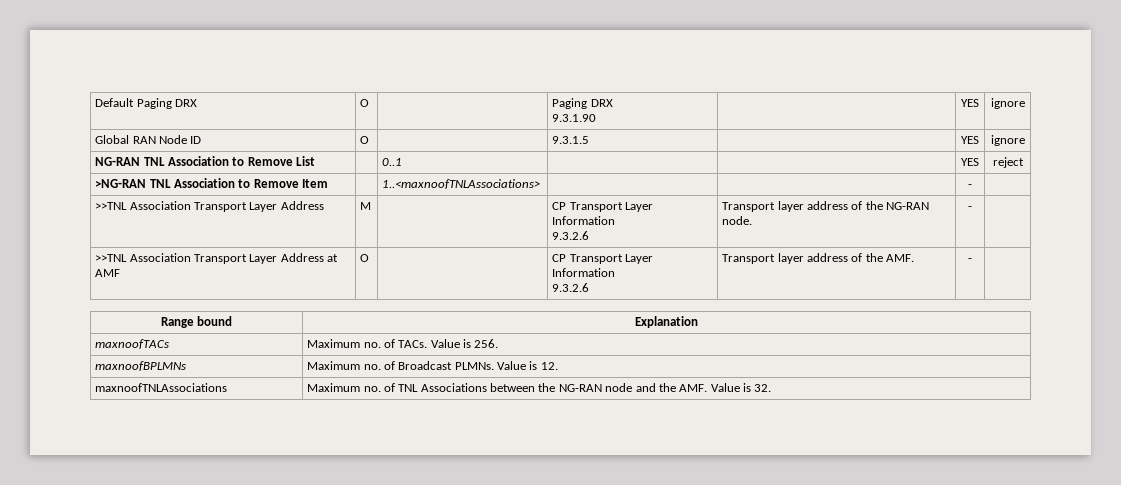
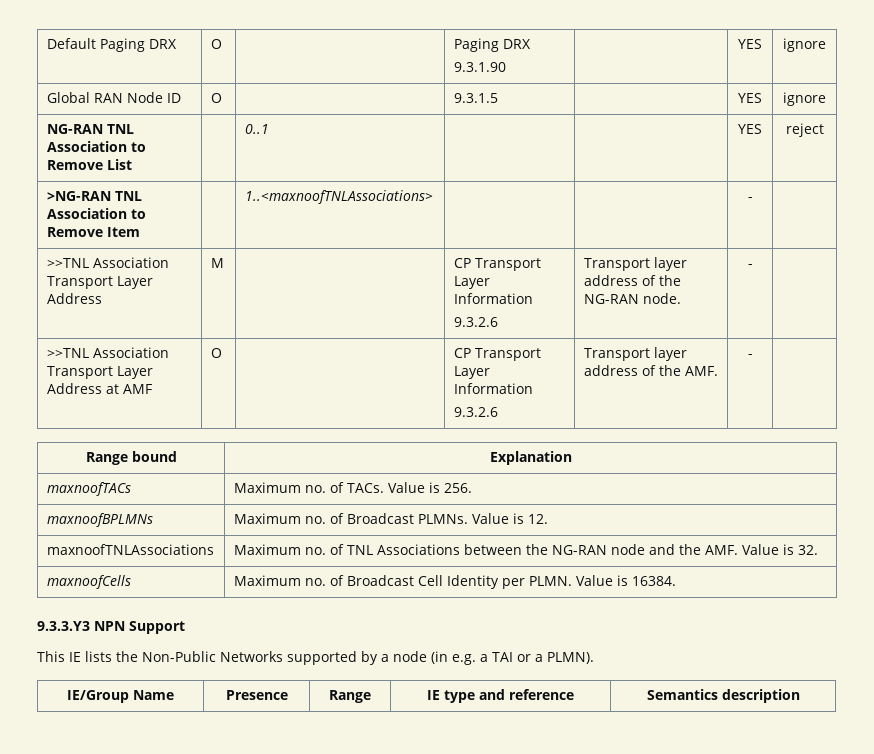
+ maxnoofCells | Maximum no. of Broadcast Cell Identity per PLMN. Value is 16384.
+ 9.3.3.Y3 NPN Support
+ This IE lists the Non-Public Networks supported by a node (in e.g. a TAI or a PLMN).
+ IE/Group Name | Presence | Range | IE type and reference | Semantics description

